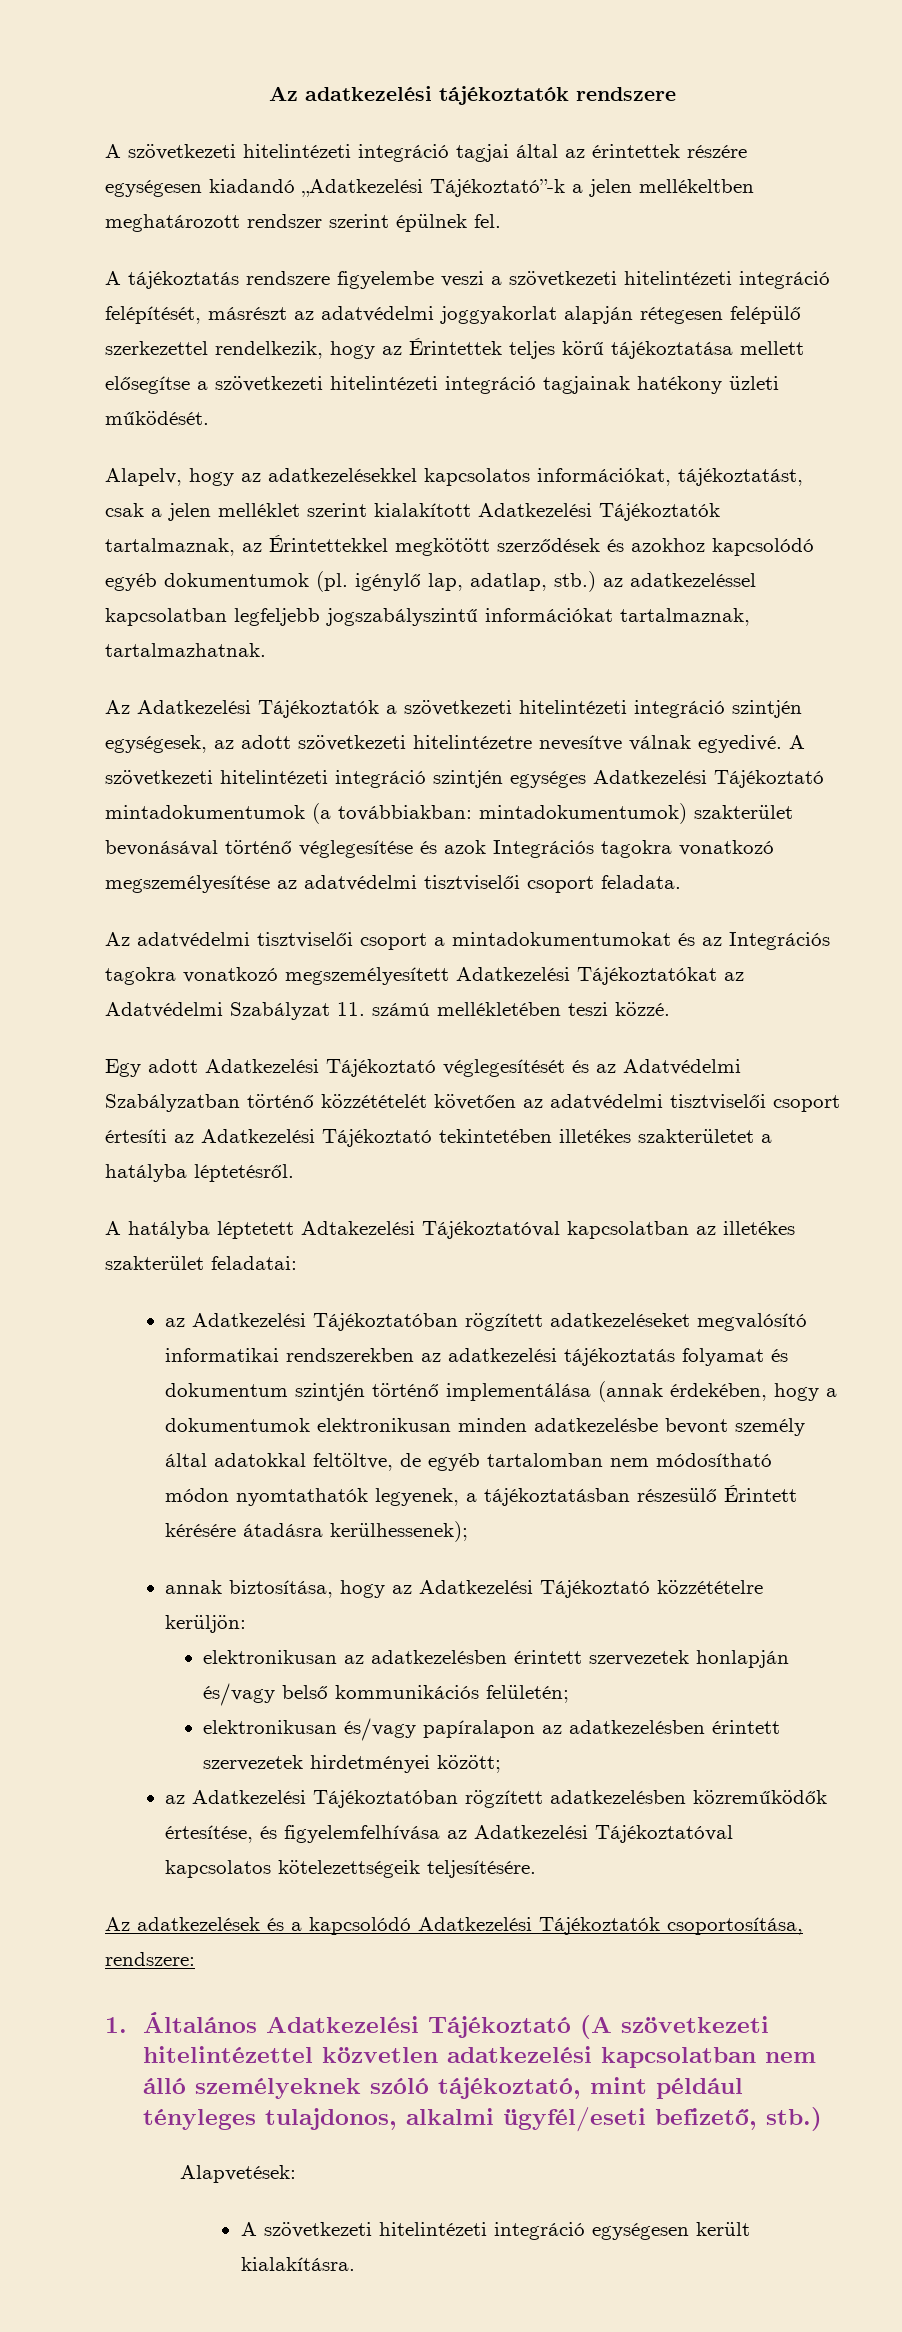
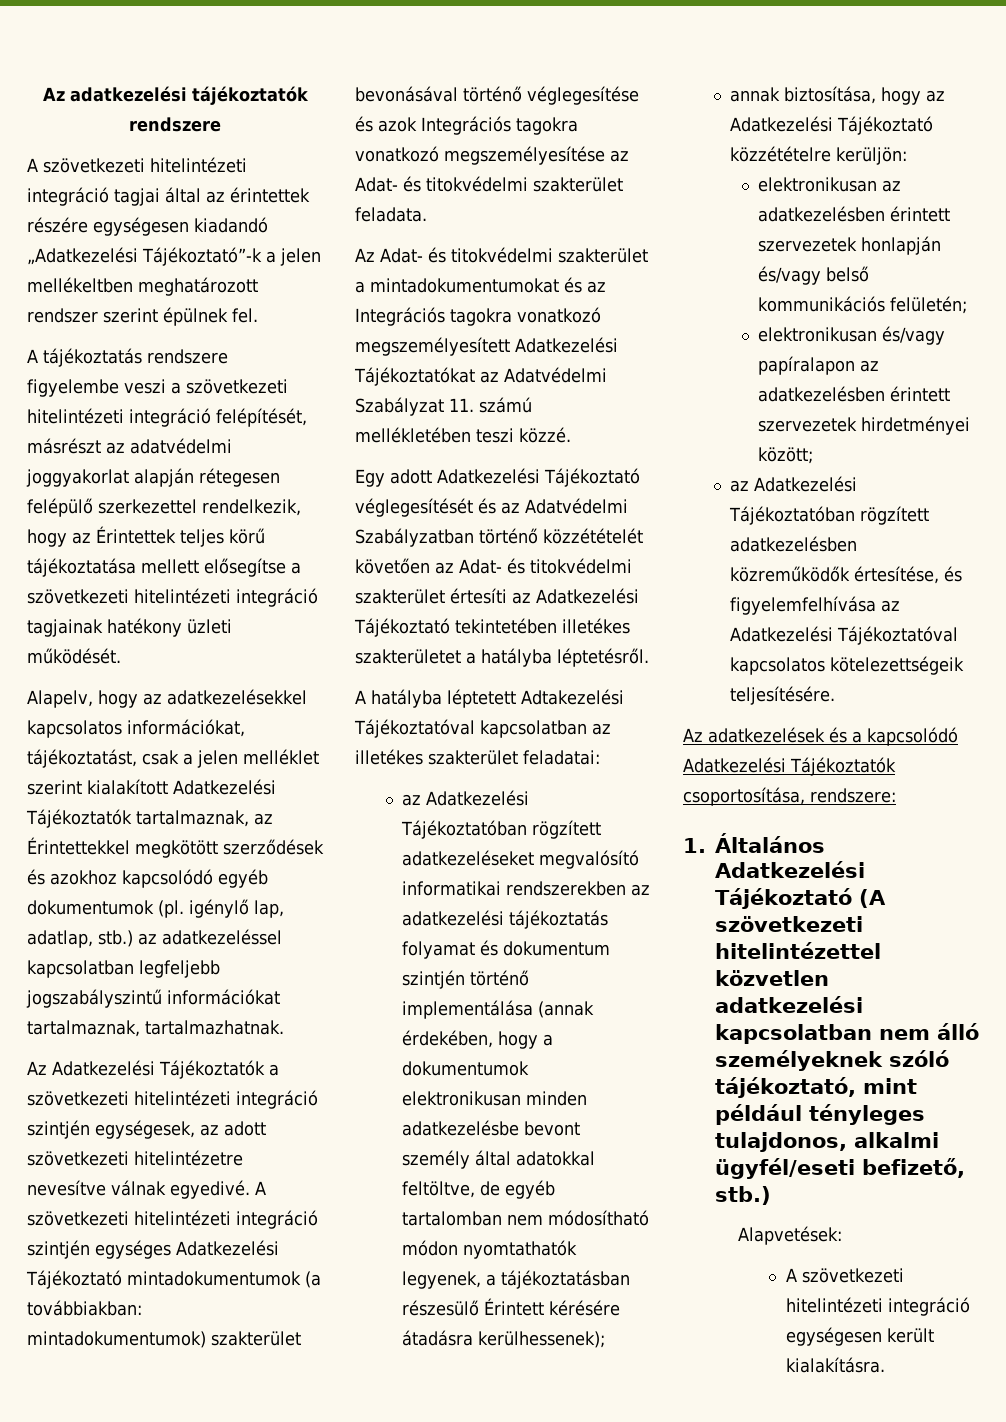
- A szövetkezeti hitelintézeti integráció szintjén egységes Adatkezelési Tájékoztató mintadokumentumok (a továbbiakban: mintadokumentumok) szakterület bevonásával történő véglegesítése és azok Integrációs tagokra vonatkozó megszemélyesítése az adatvédelmi tisztviselői csoport feladata.
- Az adatvédelmi tisztviselői csoport a mintadokumentumokat és az Integrációs tagokra vonatkozó megszemélyesített Adatkezelési Tájékoztatókat az Adatvédelmi Szabályzat 11. számú mellékletében teszi közzé.
+ A szövetkezeti hitelintézeti integráció szintjén egységes Adatkezelési Tájékoztató mintadokumentumok (a továbbiakban: mintadokumentumok) szakterület bevonásával történő véglegesítése és azok Integrációs tagokra vonatkozó megszemélyesítése az Adat- és titokvédelmi szakterület feladata.
+ Az Adat- és titokvédelmi szakterület a mintadokumentumokat és az Integrációs tagokra vonatkozó megszemélyesített Adatkezelési Tájékoztatókat az Adatvédelmi Szabályzat 11. számú mellékletében teszi közzé.
- Egy adott Adatkezelési Tájékoztató véglegesítését és az Adatvédelmi Szabályzatban történő közzétételét követően az adatvédelmi tisztviselői csoport értesíti az Adatkezelési Tájékoztató tekintetében illetékes szakterületet a hatályba léptetésről.
+ Egy adott Adatkezelési Tájékoztató véglegesítését és az Adatvédelmi Szabályzatban történő közzétételét követően az Adat- és titokvédelmi szakterület értesíti az Adatkezelési Tájékoztató tekintetében illetékes szakterületet a hatályba léptetésről.

